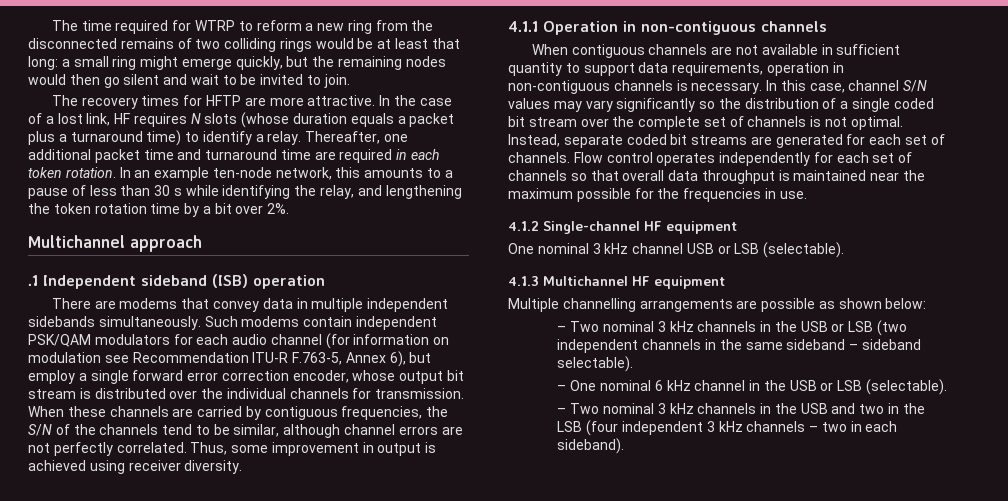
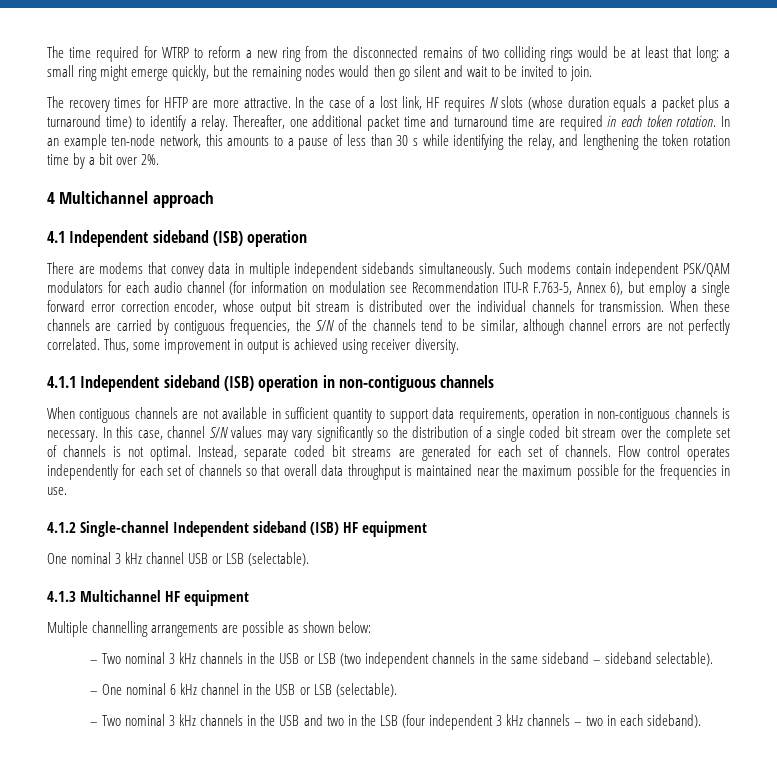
- Multichannel approach
+ 4 Multichannel approach
- .1 Independent sideband (ISB) operation
+ 4.1 Independent sideband (ISB) operation
- 4.1.1 Operation in non-contiguous channels
+ 4.1.1 Independent sideband (ISB) operation in non-contiguous channels
- 4.1.2 Single-channel HF equipment
+ 4.1.2 Single-channel Independent sideband (ISB) HF equipment

